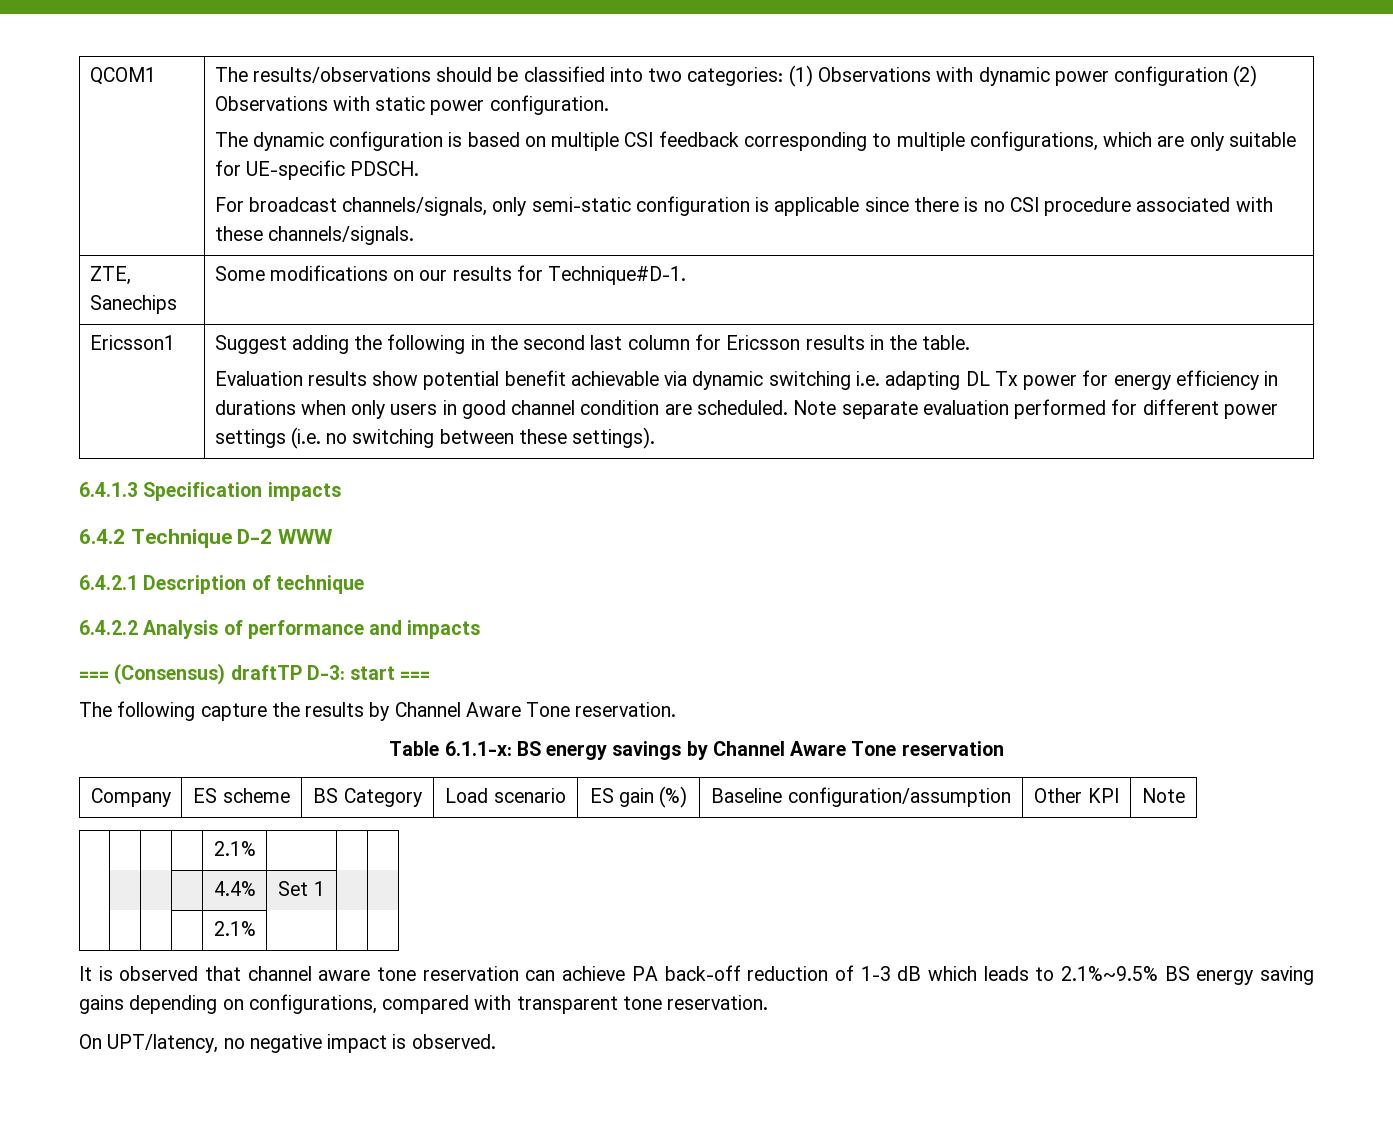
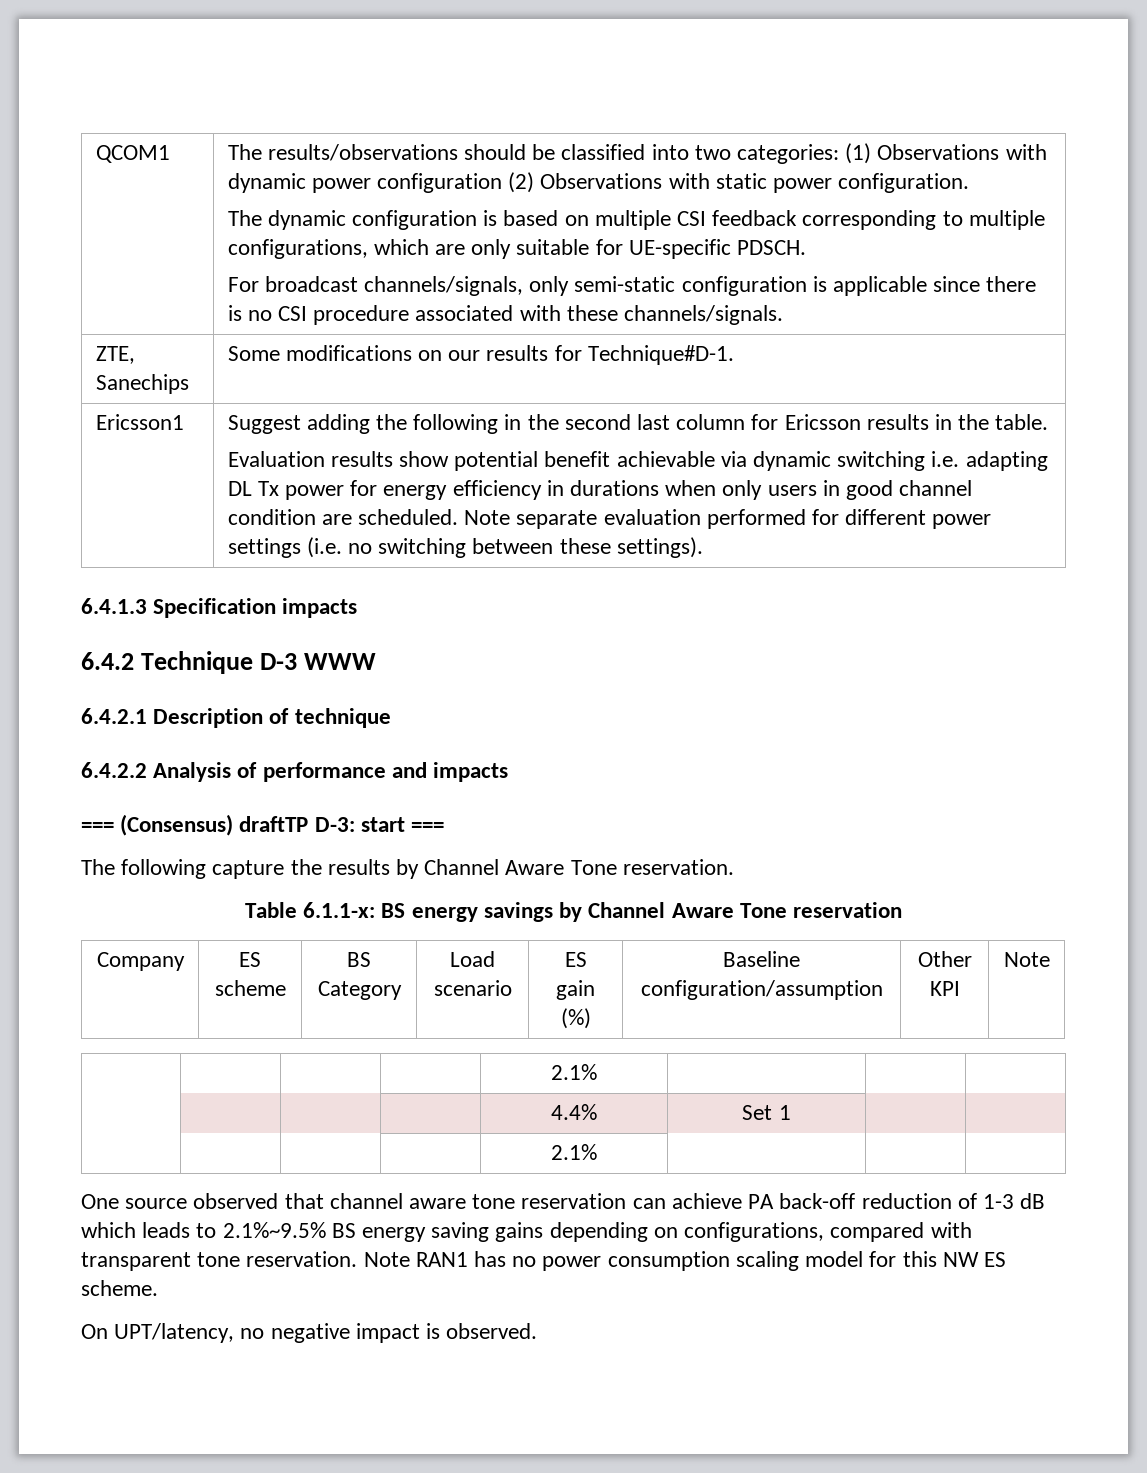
- 6.4.2 Technique D-2 WWW
+ 6.4.2 Technique D-3 WWW
- It is observed that channel aware tone reservation can achieve PA back-off reduction of 1-3 dB which leads to 2.1%~9.5% BS energy saving gains depending on configurations, compared with transparent tone reservation.
+ One source observed that channel aware tone reservation can achieve PA back-off reduction of 1-3 dB which leads to 2.1%~9.5% BS energy saving gains depending on configurations, compared with transparent tone reservation. Note RAN1 has no power consumption scaling model for this NW ES scheme.

